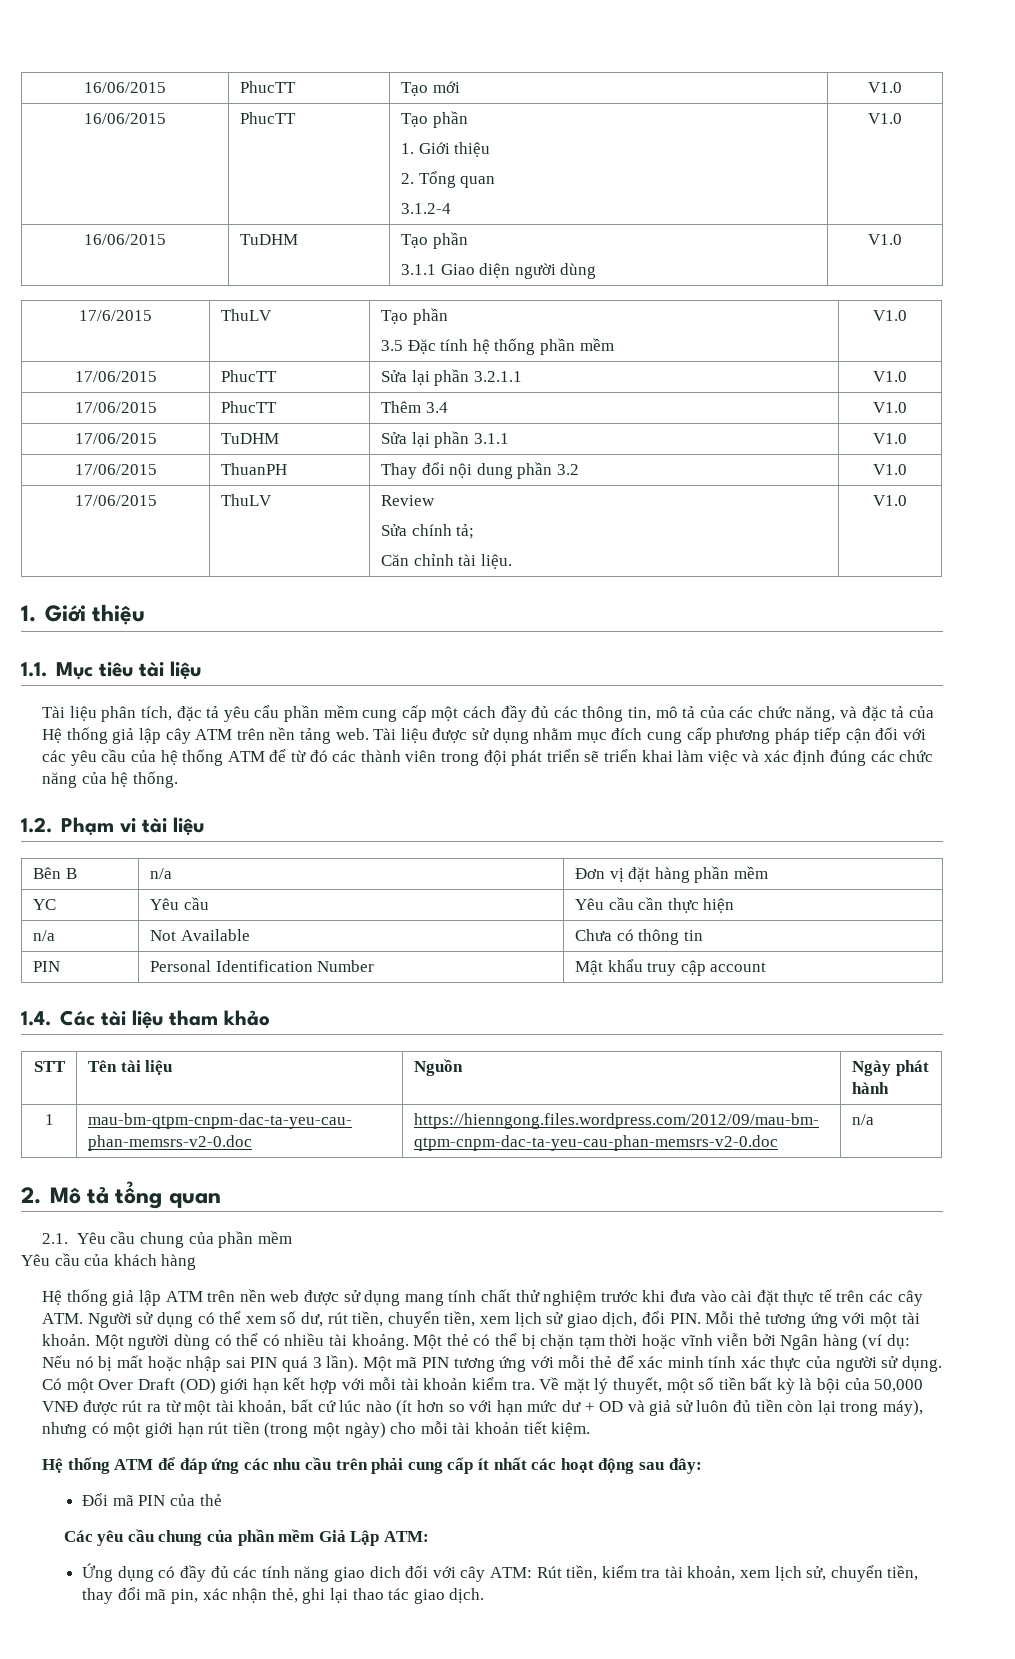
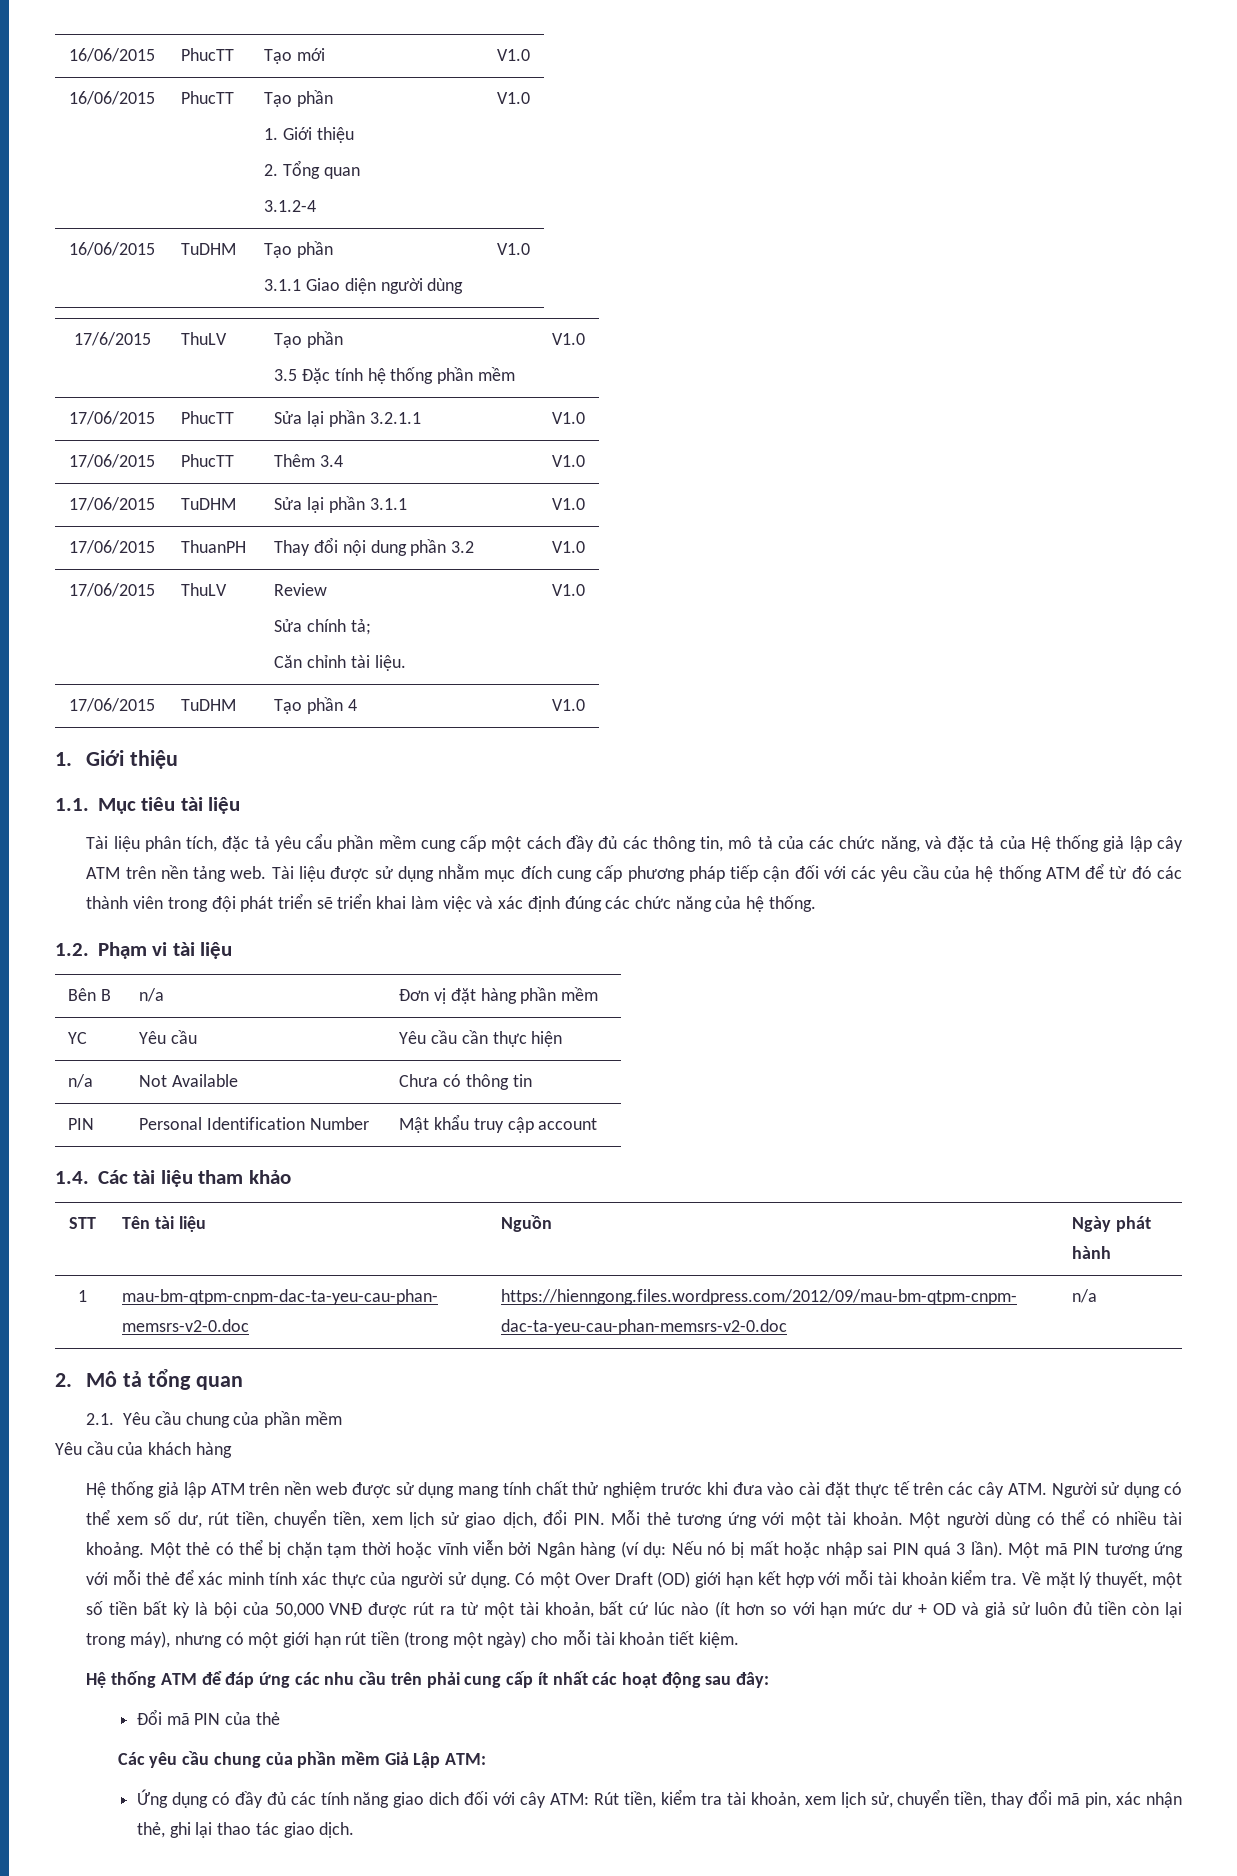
+ 17/06/2015 | TuDHM | Tạo phần 4 | V1.0

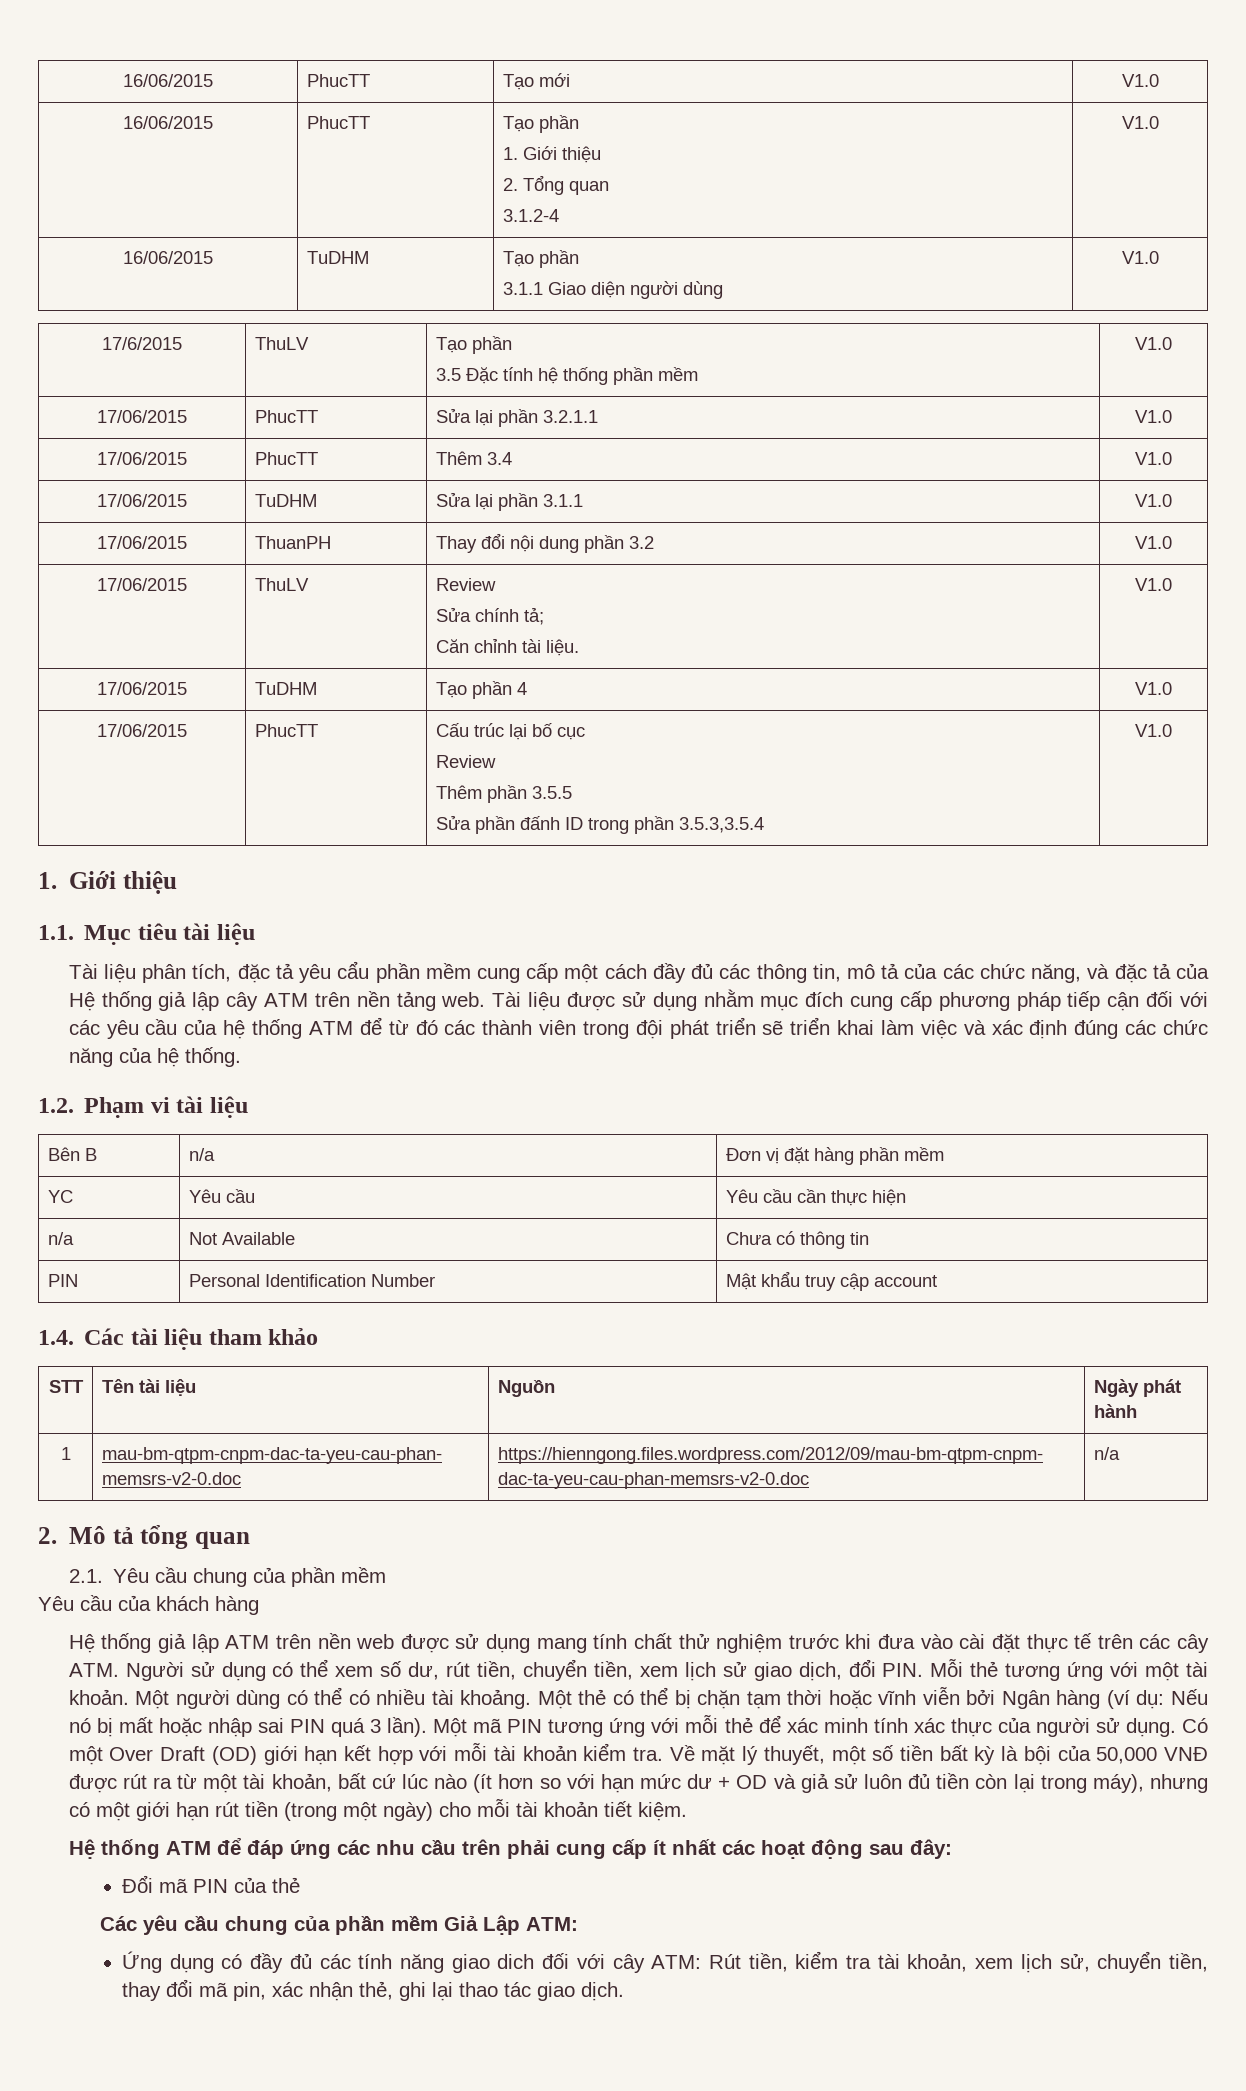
+ 17/06/2015 | PhucTT | Cấu trúc lại bố cục
+ Review
+ Thêm phần 3.5.5
+ Sửa phần đấnh ID trong phần 3.5.3,3.5.4 | V1.0

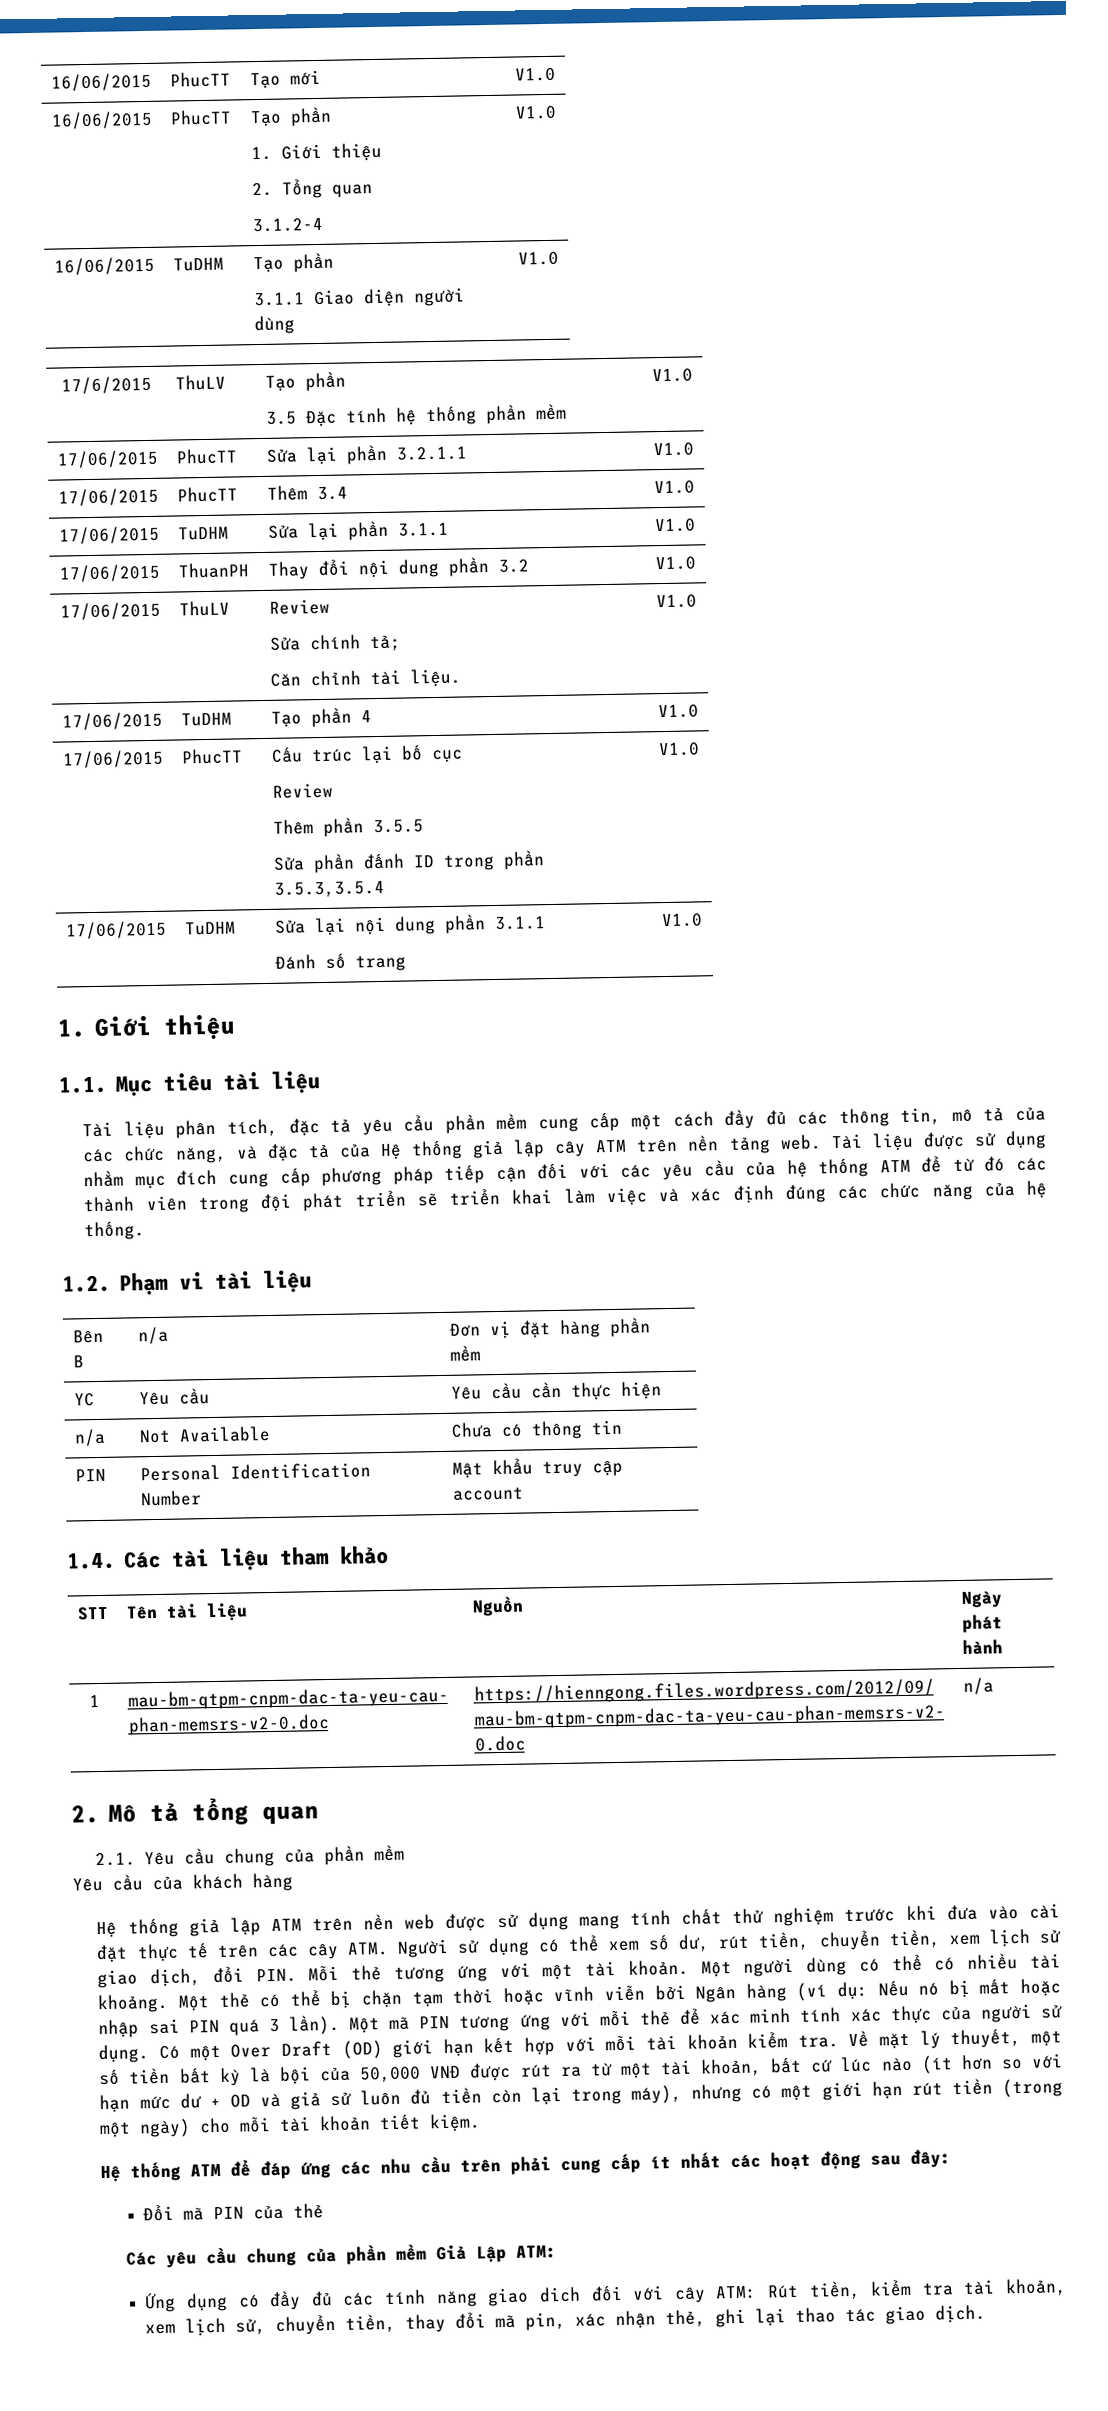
+ 17/06/2015 | TuDHM | Sửa lại nội dung phần 3.1.1
+ Đánh số trang | V1.0

